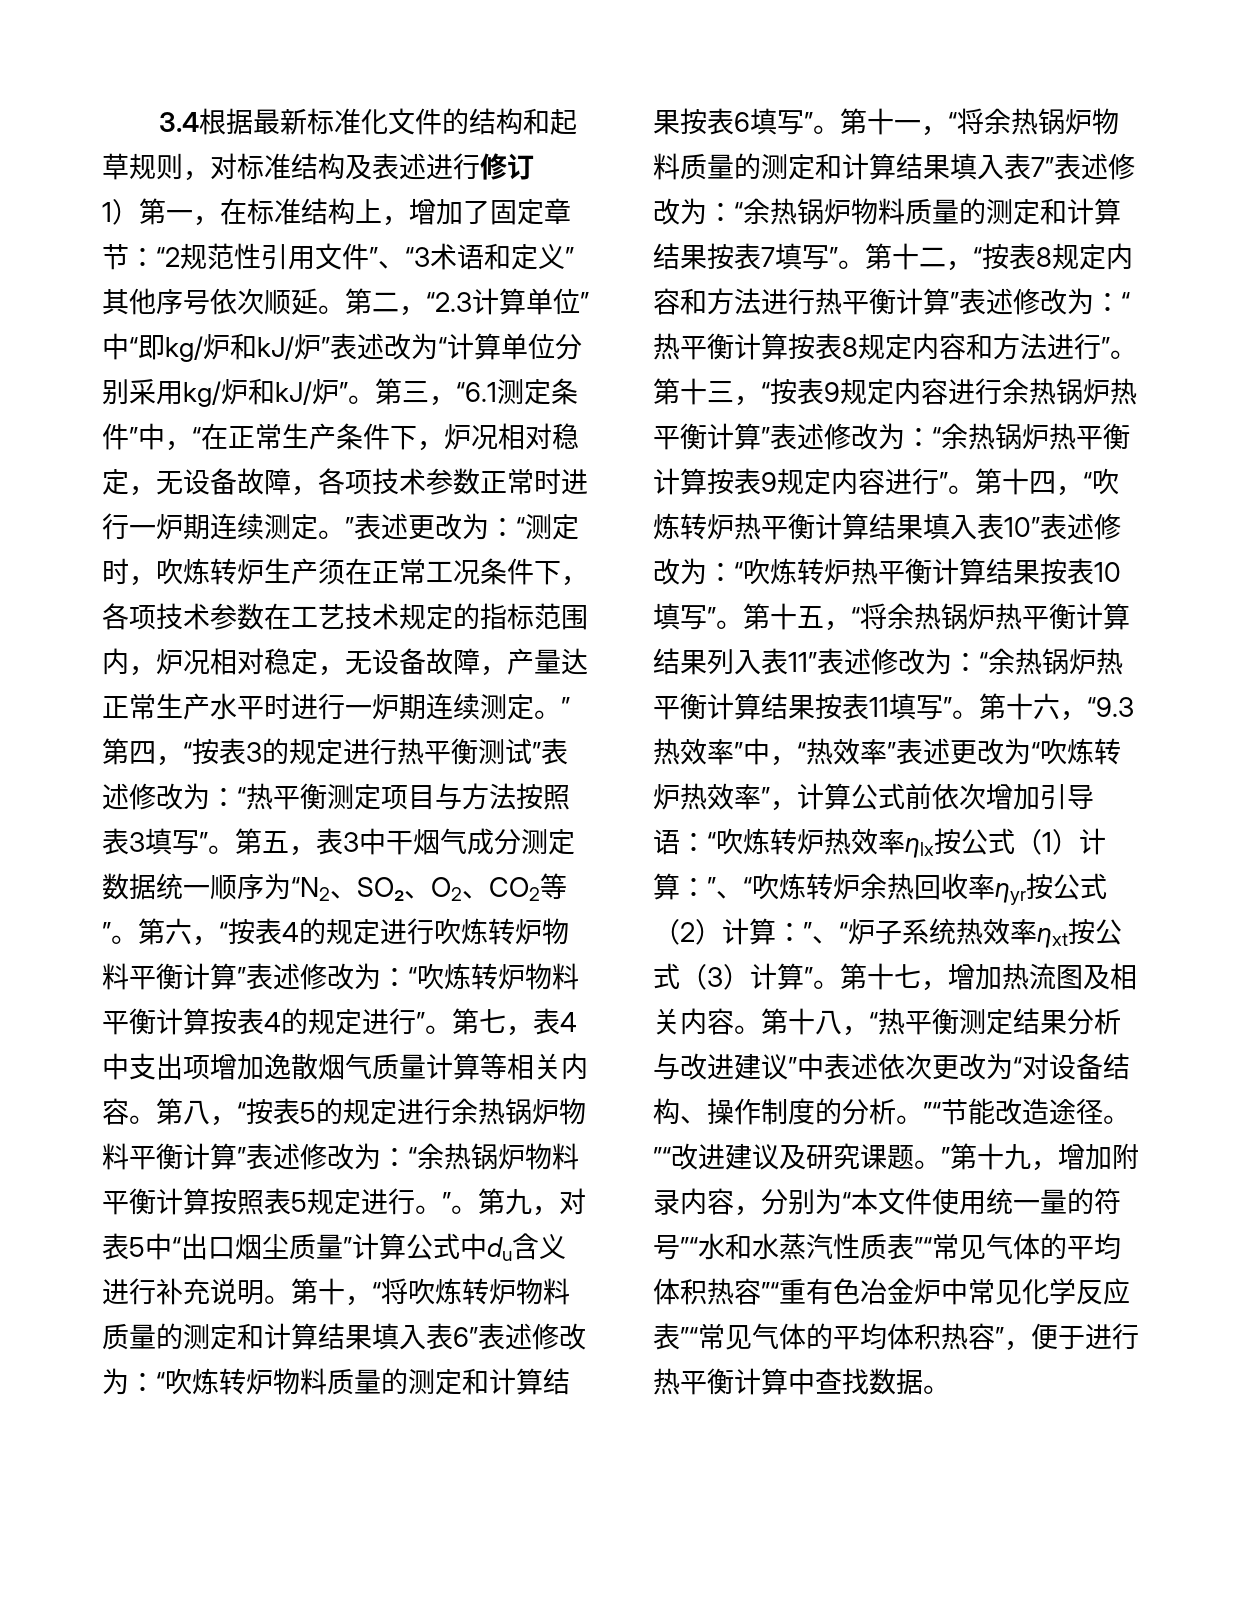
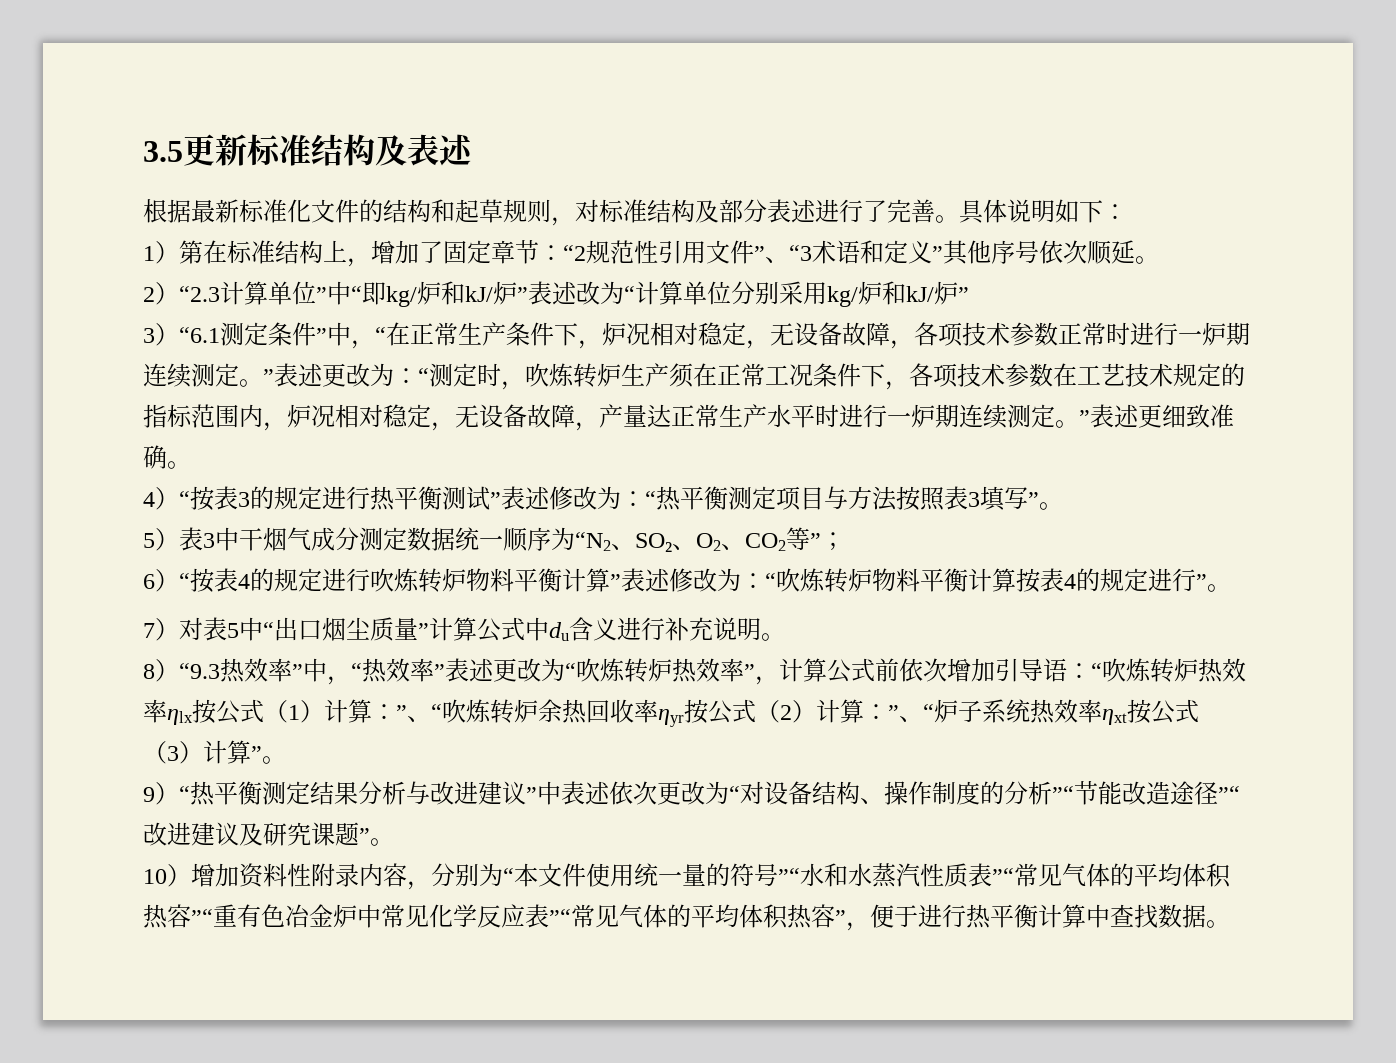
- 3.4根据最新标准化文件的结构和起草规则，对标准结构及表述进行修订
+ 3.5更新标准结构及表述
+ 根据最新标准化文件的结构和起草规则，对标准结构及部分表述进行了完善。具体说明如下：
- 1）第一，在标准结构上，增加了固定章节：
+ 1）第在标准结构上，增加了固定章节：
- “2规范性引用文件”、“3术语和定义”其他序号依次顺延。第二，“2.3计算单位”中“即kg/炉和kJ/炉”表述改为“计算单位分别采用kg/炉和kJ/炉”。第三，“6.1测定条件”中，“在正常生产条件下，炉况相对稳定，无设备故障，各项技术参数正常时进行一炉期连续测定。”表述更改为：
+ “2规范性引用文件”、“3术语和定义”其他序号依次顺延。
+ 2）“2.3计算单位”中“即kg/炉和kJ/炉”表述改为“计算单位分别采用kg/炉和kJ/炉”
+ 3）“6.1测定条件”中，“在正常生产条件下，炉况相对稳定，无设备故障，各项技术参数正常时进行一炉期连续测定。”表述更改为：
- “测定时，吹炼转炉生产须在正常工况条件下，各项技术参数在工艺技术规定的指标范围内，炉况相对稳定，无设备故障，产量达正常生产水平时进行一炉期连续测定。”第四，“按表3的规定进行热平衡测试”表述修改为：
+ “测定时，吹炼转炉生产须在正常工况条件下，各项技术参数在工艺技术规定的指标范围内，炉况相对稳定，无设备故障，产量达正常生产水平时进行一炉期连续测定。”表述更细致准确。
+ 4）“按表3的规定进行热平衡测试”表述修改为：
- “热平衡测定项目与方法按照表3填写”。第五，表3中干烟气成分测定数据统一顺序为“N2、SO₂、O2、CO2等”。第六，“按表4的规定进行吹炼转炉物料平衡计算”表述修改为：
+ “热平衡测定项目与方法按照表3填写”。
+ 5）表3中干烟气成分测定数据统一顺序为“N2、SO₂、O2、CO2等”；
+ 6）“按表4的规定进行吹炼转炉物料平衡计算”表述修改为：
- “吹炼转炉物料平衡计算按表4的规定进行”。第七，表4中支出项增加逸散烟气质量计算等相关内容。第八，“按表5的规定进行余热锅炉物料平衡计算”表述修改为：“余热锅炉物料平衡计算按照表5规定进行。”。第九，对表5中“出口烟尘质量”计算公式中du含义进行补充说明。第十，“将吹炼转炉物料质量的测定和计算结果填入表6”表述修改为：“吹炼转炉物料质量的测定和计算结果按表6填写”。第十一，“将余热锅炉物料质量的测定和计算结果填入表7”表述修改为：“余热锅炉物料质量的测定和计算结果按表7填写”。第十二，“按表8规定内容和方法进行热平衡计算”表述修改为：“热平衡计算按表8规定内容和方法进行”。第十三，“按表9规定内容进行余热锅炉热平衡计算”表述修改为：“余热锅炉热平衡计算按表9规定内容进行”。第十四，“吹炼转炉热平衡计算结果填入表10”表述修改为：“吹炼转炉热平衡计算结果按表10填写”。第十五，“将余热锅炉热平衡计算结果列入表11”表述修改为：“余热锅炉热平衡计算结果按表11填写”。第十六，“9.3热效率”中，“热效率”表述更改为“吹炼转炉热效率”，计算公式前依次增加引导语：
+ “吹炼转炉物料平衡计算按表4的规定进行”。
+ 7）对表5中“出口烟尘质量”计算公式中du含义进行补充说明。
+ 8）“9.3热效率”中，“热效率”表述更改为“吹炼转炉热效率”，计算公式前依次增加引导语：
- ”、“炉子系统热效率ηxt按公式（3）计算”。第十七，增加热流图及相关内容。第十八，“热平衡测定结果分析与改进建议”中表述依次更改为“对设备结构、操作制度的分析。”“节能改造途径。”“改进建议及研究课题。”第十九，增加附录内容，分别为“本文件使用统一量的符号”“水和水蒸汽性质表”“常见气体的平均体积热容”“重有色冶金炉中常见化学反应表”“常见气体的平均体积热容”，便于进行热平衡计算中查找数据。
+ ”、“炉子系统热效率ηxt按公式（3）计算”。
+ 9）“热平衡测定结果分析与改进建议”中表述依次更改为“对设备结构、操作制度的分析”“节能改造途径”“改进建议及研究课题”。
+ 10）增加资料性附录内容，分别为“本文件使用统一量的符号”“水和水蒸汽性质表”“常见气体的平均体积热容”“重有色冶金炉中常见化学反应表”“常见气体的平均体积热容”，便于进行热平衡计算中查找数据。

